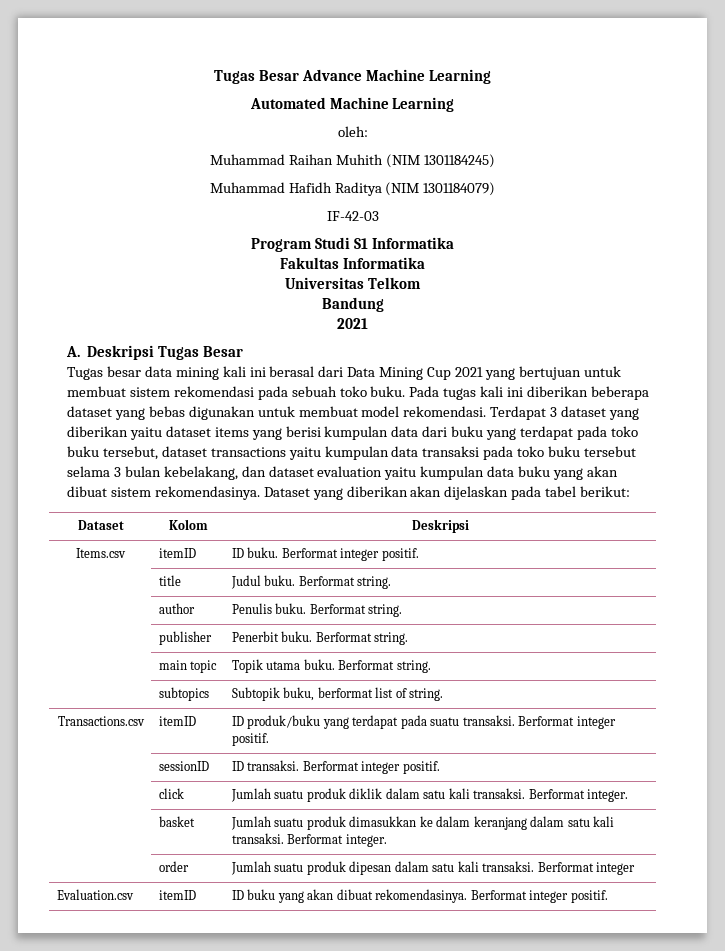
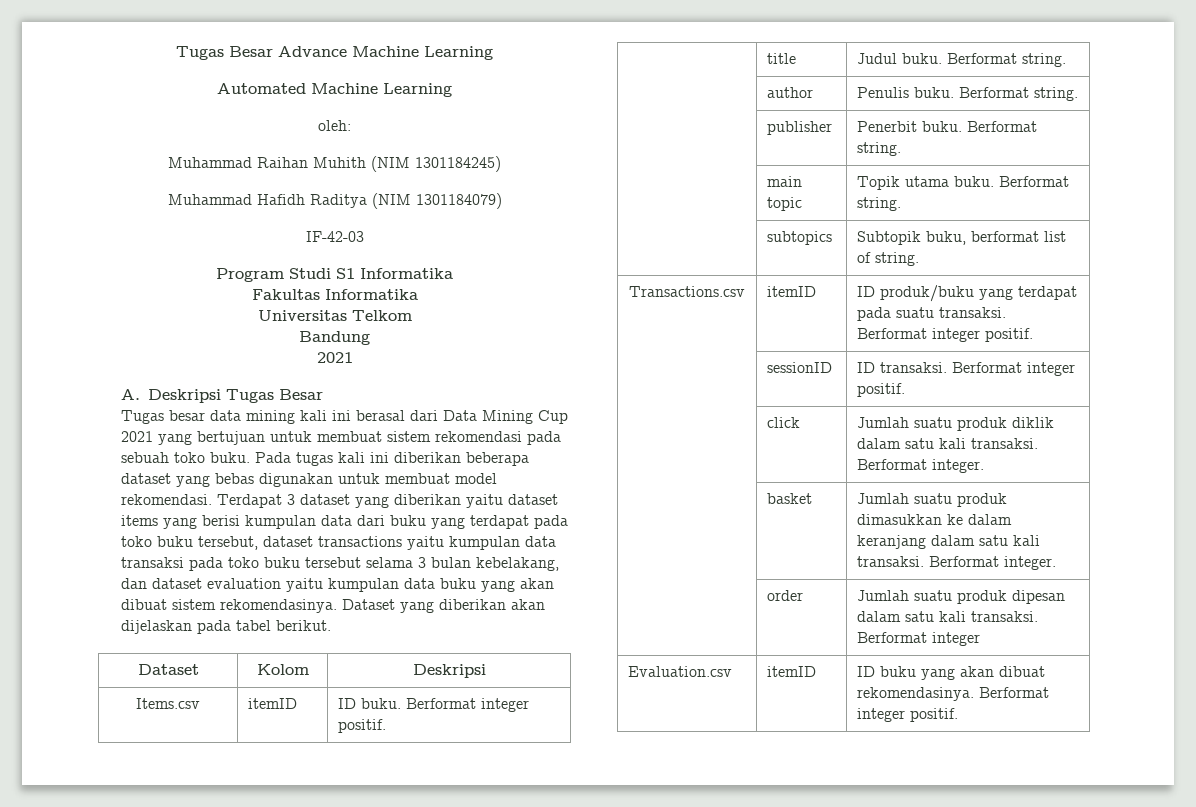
- Dataset yang diberikan akan dijelaskan pada tabel berikut:
+ Dataset yang diberikan akan dijelaskan pada tabel berikut.

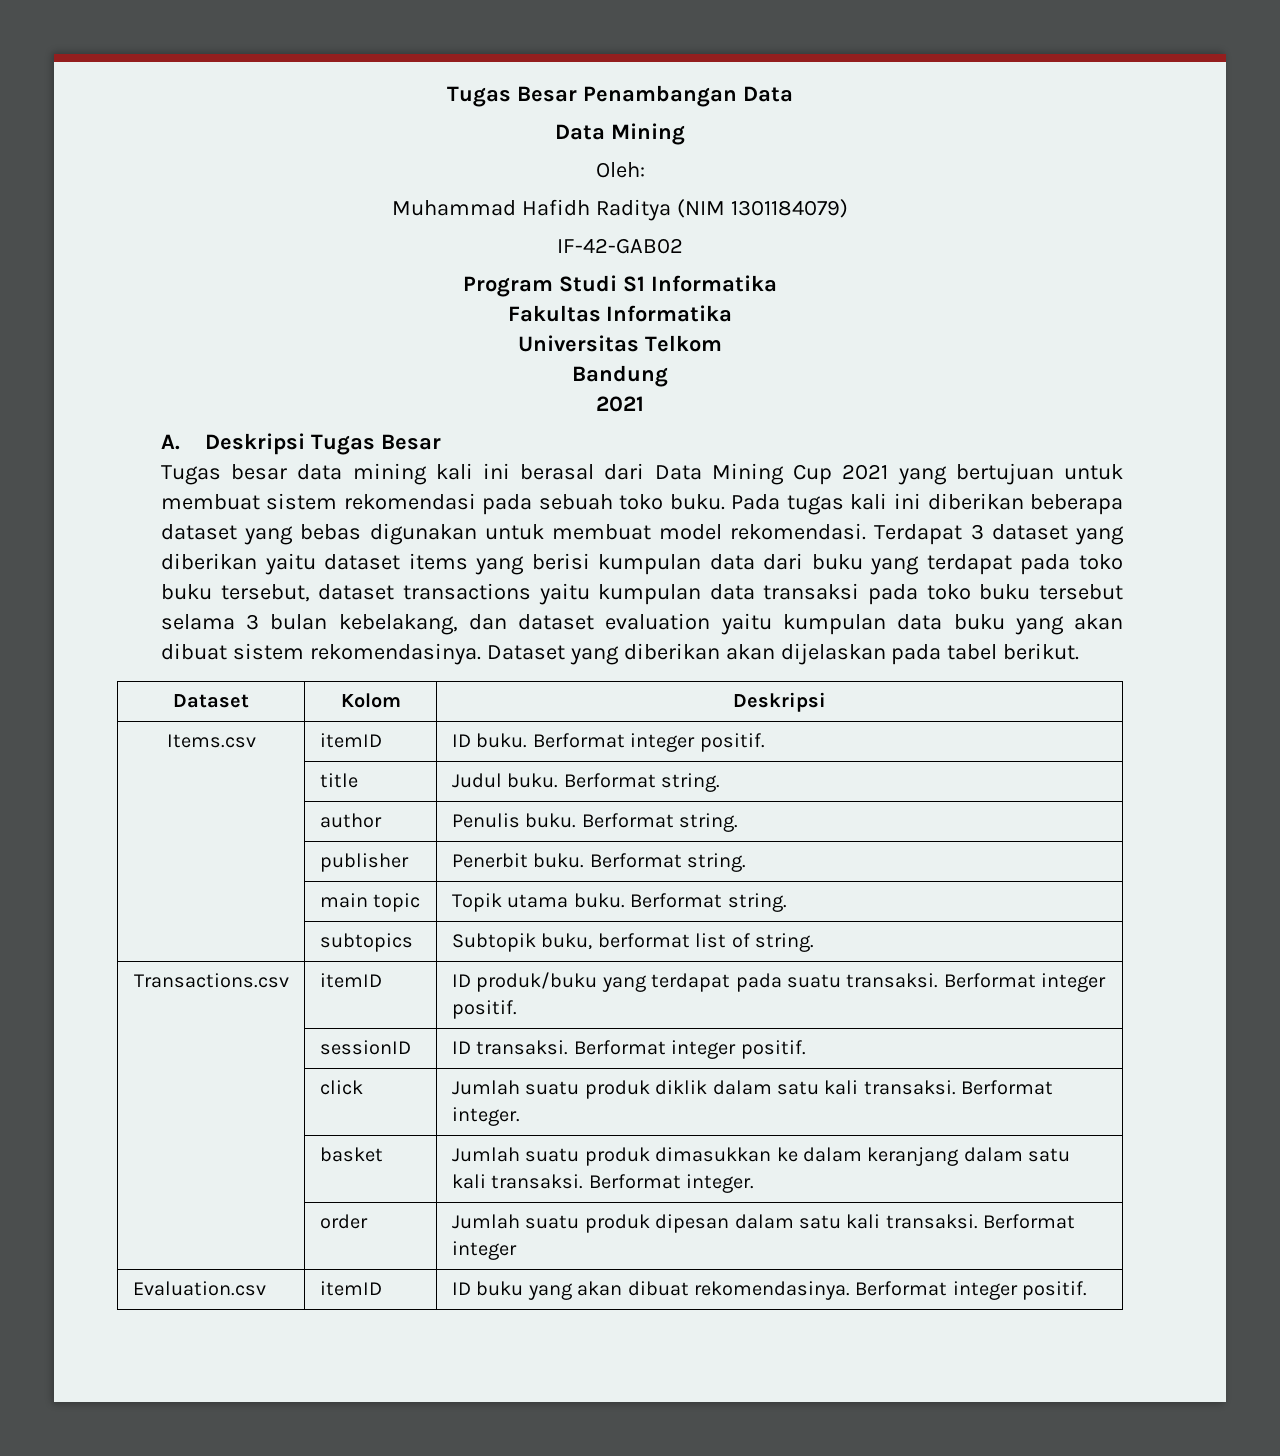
- Tugas Besar Advance Machine Learning
- Automated Machine Learning
- oleh:
- Muhammad Raihan Muhith (NIM 1301184245)
+ Tugas Besar Penambangan Data
+ Data Mining
+ Oleh:
- IF-42-03
+ IF-42-GAB02

